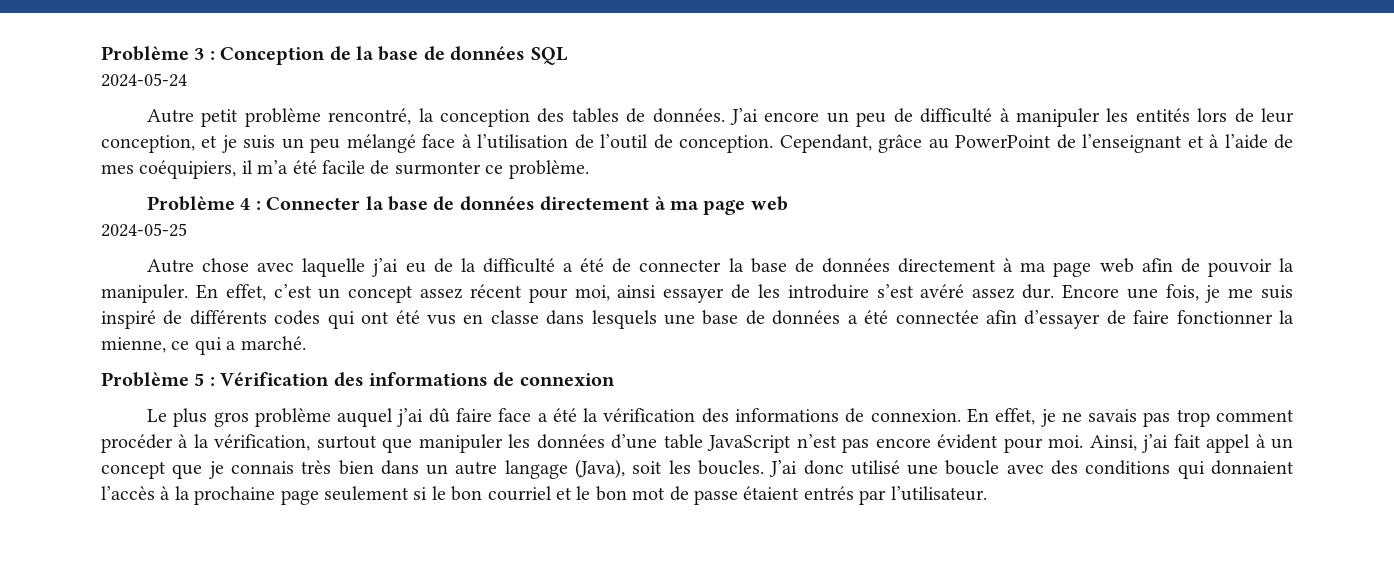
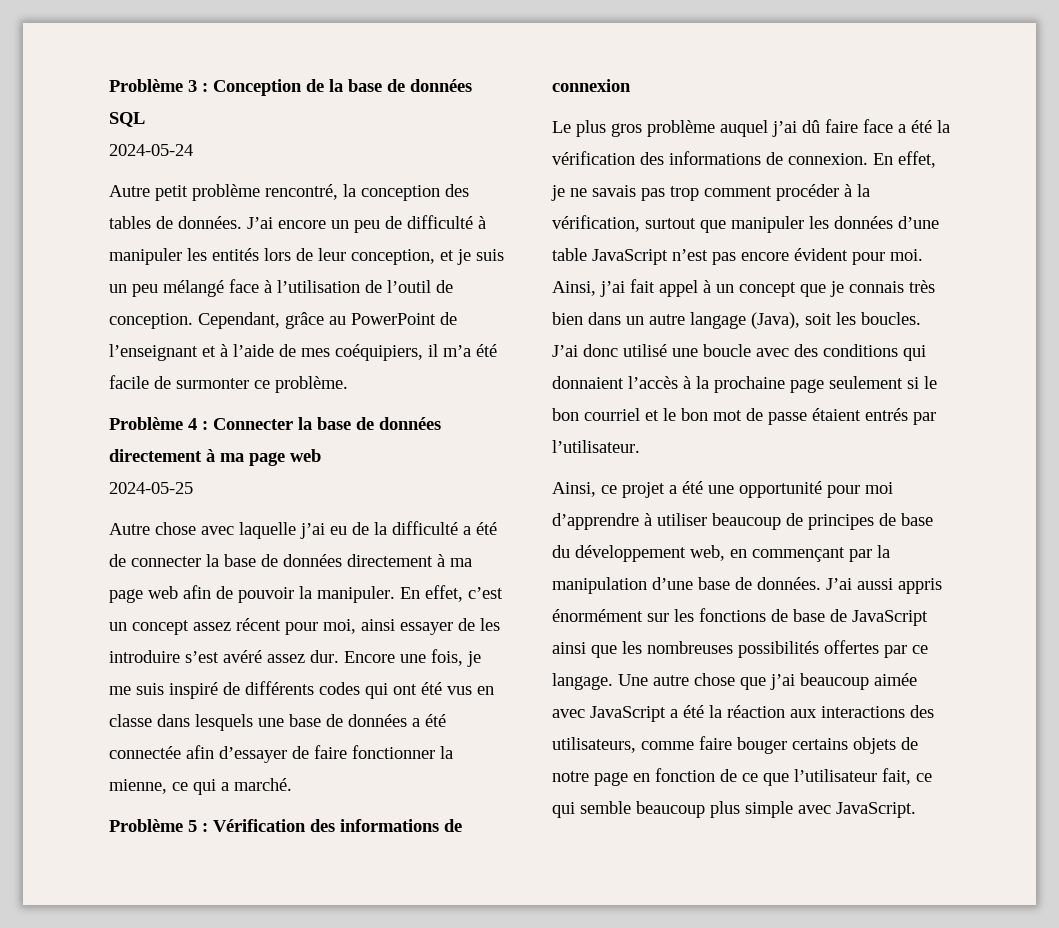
+ Ainsi, ce projet a été une opportunité pour moi d’apprendre à utiliser beaucoup de principes de base du développement web, en commençant par la manipulation d’une base de données. J’ai aussi appris énormément sur les fonctions de base de JavaScript ainsi que les nombreuses possibilités offertes par ce langage. Une autre chose que j’ai beaucoup aimée avec JavaScript a été la réaction aux interactions des utilisateurs, comme faire bouger certains objets de notre page en fonction de ce que l’utilisateur fait, ce qui semble beaucoup plus simple avec JavaScript.

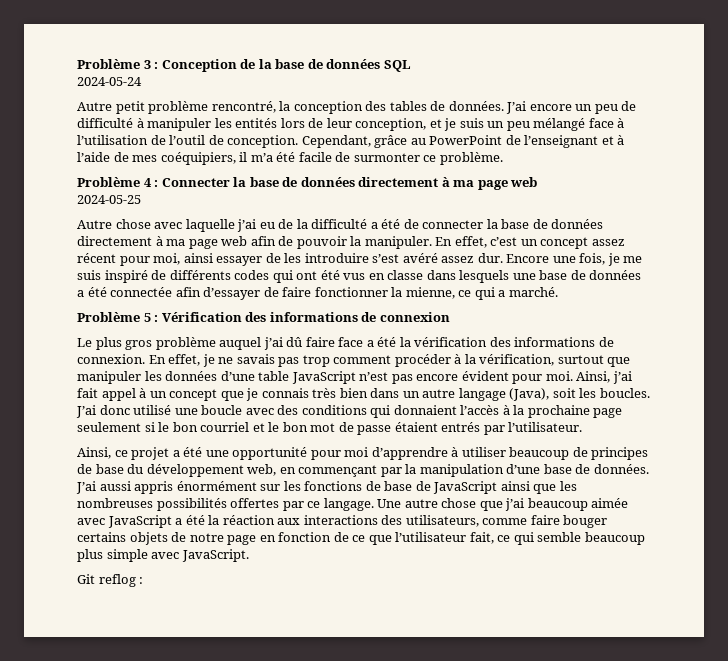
+ Git reflog :

